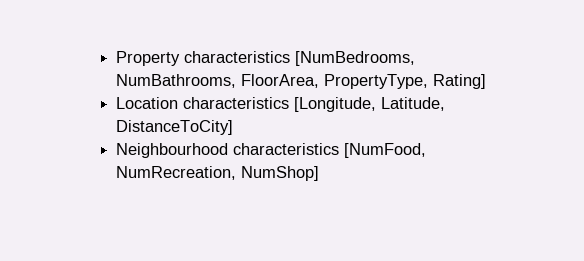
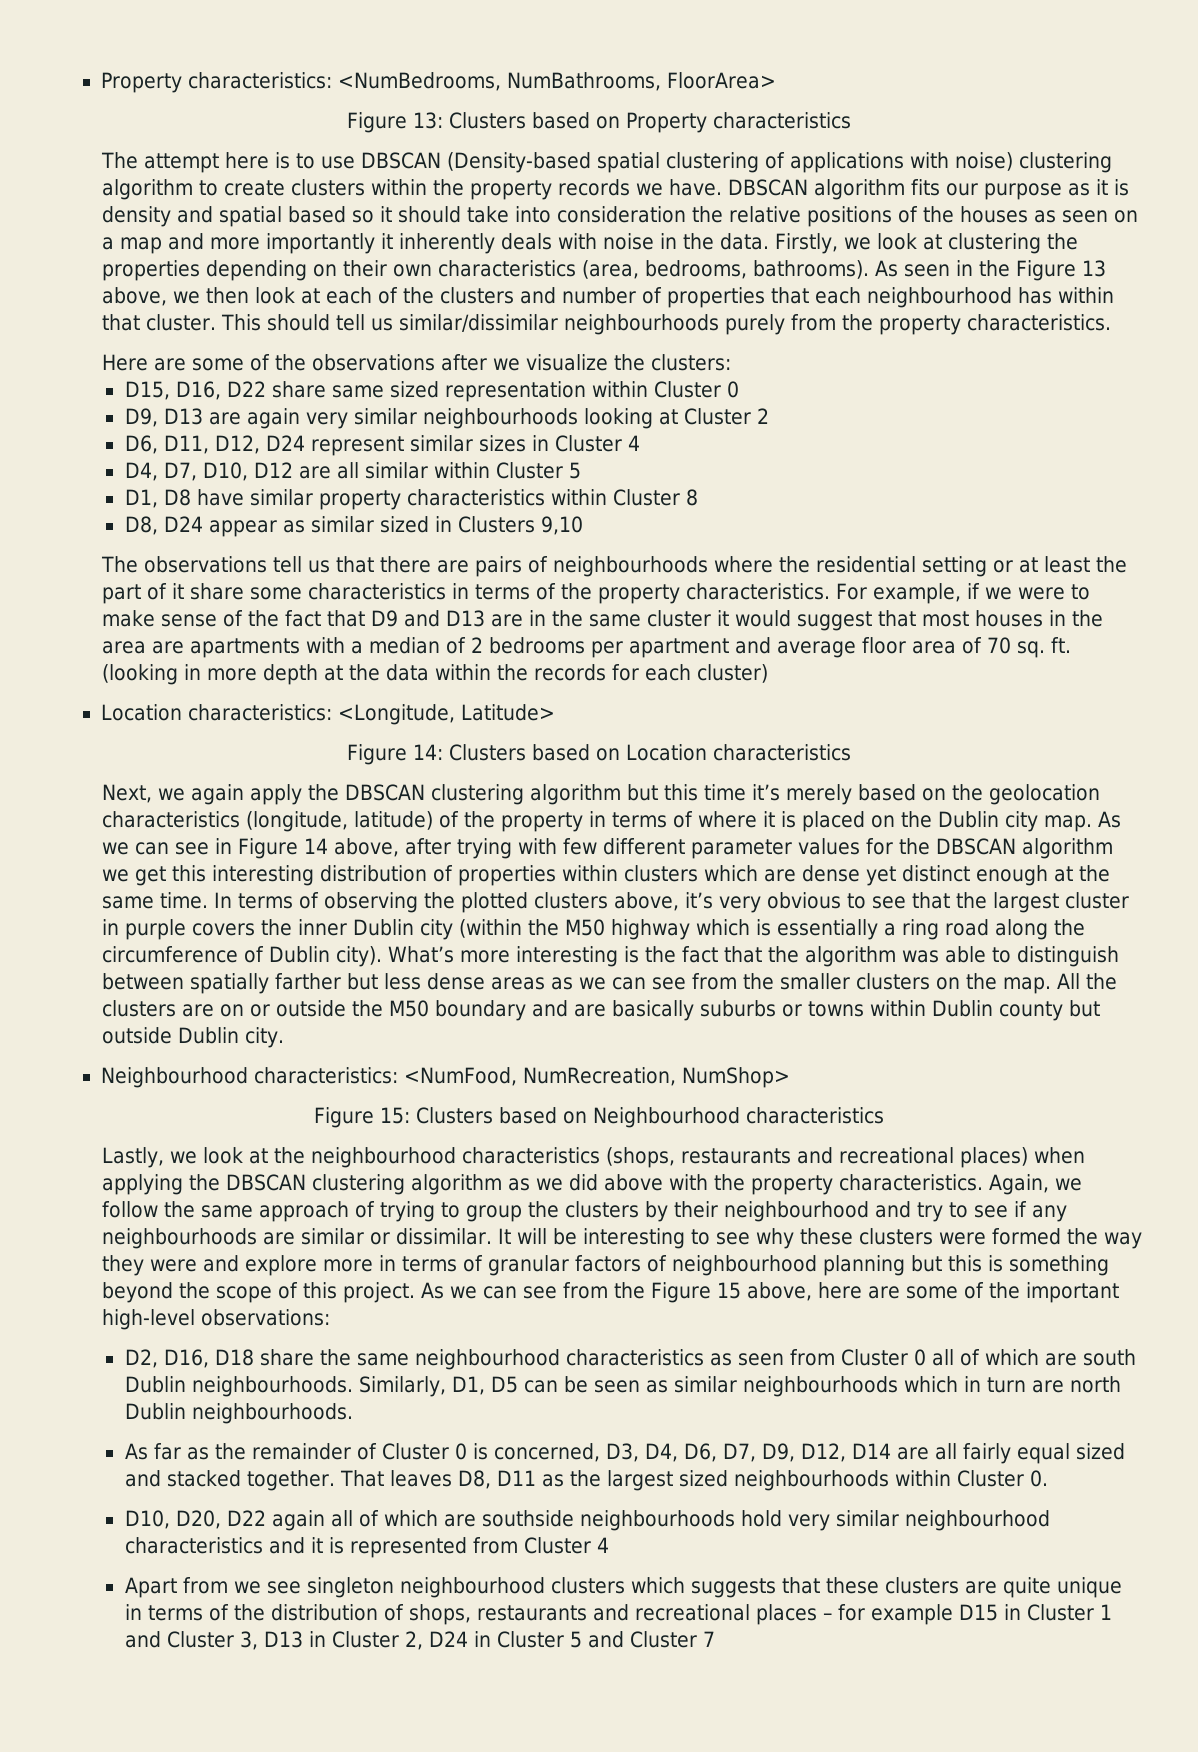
- Property characteristics [NumBedrooms, NumBathrooms, FloorArea, PropertyType, Rating]
- Location characteristics [Longitude, Latitude, DistanceToCity]
- Neighbourhood characteristics [NumFood, NumRecreation, NumShop]
+ Property characteristics: <NumBedrooms, NumBathrooms, FloorArea>
+ Figure 13: Clusters based on Property characteristics
+ The attempt here is to use DBSCAN (Density-based spatial clustering of applications with noise) clustering algorithm to create clusters within the property records we have. DBSCAN algorithm fits our purpose as it is density and spatial based so it should take into consideration the relative positions of the houses as seen on a map and more importantly it inherently deals with noise in the data. Firstly, we look at clustering the properties depending on their own characteristics (area, bedrooms, bathrooms). As seen in the Figure 13 above, we then look at each of the clusters and number of properties that each neighbourhood has within that cluster. This should tell us similar/dissimilar neighbourhoods purely from the property characteristics.
+ Here are some of the observations after we visualize the clusters:
+ D15, D16, D22 share same sized representation within Cluster 0
+ D9, D13 are again very similar neighbourhoods looking at Cluster 2
+ D6, D11, D12, D24 represent similar sizes in Cluster 4
+ D4, D7, D10, D12 are all similar within Cluster 5
+ D1, D8 have similar property characteristics within Cluster 8
+ D8, D24 appear as similar sized in Clusters 9,10
+ The observations tell us that there are pairs of neighbourhoods where the residential setting or at least the part of it share some characteristics in terms of the property characteristics. For example, if we were to make sense of the fact that D9 and D13 are in the same cluster it would suggest that most houses in the area are apartments with a median of 2 bedrooms per apartment and average floor area of 70 sq. ft. (looking in more depth at the data within the records for each cluster)
+ Location characteristics: <Longitude, Latitude>
+ Figure 14: Clusters based on Location characteristics
+ Next, we again apply the DBSCAN clustering algorithm but this time it’s merely based on the geolocation characteristics (longitude, latitude) of the property in terms of where it is placed on the Dublin city map. As we can see in Figure 14 above, after trying with few different parameter values for the DBSCAN algorithm we get this interesting distribution of properties within clusters which are dense yet distinct enough at the same time. In terms of observing the plotted clusters above, it’s very obvious to see that the largest cluster in purple covers the inner Dublin city (within the M50 highway which is essentially a ring road along the circumference of Dublin city). What’s more interesting is the fact that the algorithm was able to distinguish between spatially farther but less dense areas as we can see from the smaller clusters on the map. All the clusters are on or outside the M50 boundary and are basically suburbs or towns within Dublin county but outside Dublin city.
+ Neighbourhood characteristics: <NumFood, NumRecreation, NumShop>
+ Figure 15: Clusters based on Neighbourhood characteristics
+ Lastly, we look at the neighbourhood characteristics (shops, restaurants and recreational places) when applying the DBSCAN clustering algorithm as we did above with the property characteristics. Again, we follow the same approach of trying to group the clusters by their neighbourhood and try to see if any neighbourhoods are similar or dissimilar. It will be interesting to see why these clusters were formed the way they were and explore more in terms of granular factors of neighbourhood planning but this is something beyond the scope of this project. As we can see from the Figure 15 above, here are some of the important high-level observations:
+ D2, D16, D18 share the same neighbourhood characteristics as seen from Cluster 0 all of which are south Dublin neighbourhoods. Similarly, D1, D5 can be seen as similar neighbourhoods which in turn are north Dublin neighbourhoods.
+ As far as the remainder of Cluster 0 is concerned, D3, D4, D6, D7, D9, D12, D14 are all fairly equal sized and stacked together. That leaves D8, D11 as the largest sized neighbourhoods within Cluster 0.
+ D10, D20, D22 again all of which are southside neighbourhoods hold very similar neighbourhood characteristics and it is represented from Cluster 4
+ Apart from we see singleton neighbourhood clusters which suggests that these clusters are quite unique in terms of the distribution of shops, restaurants and recreational places – for example D15 in Cluster 1 and Cluster 3, D13 in Cluster 2, D24 in Cluster 5 and Cluster 7

